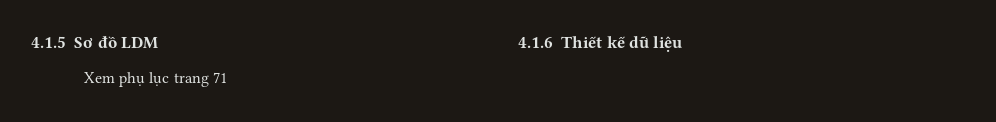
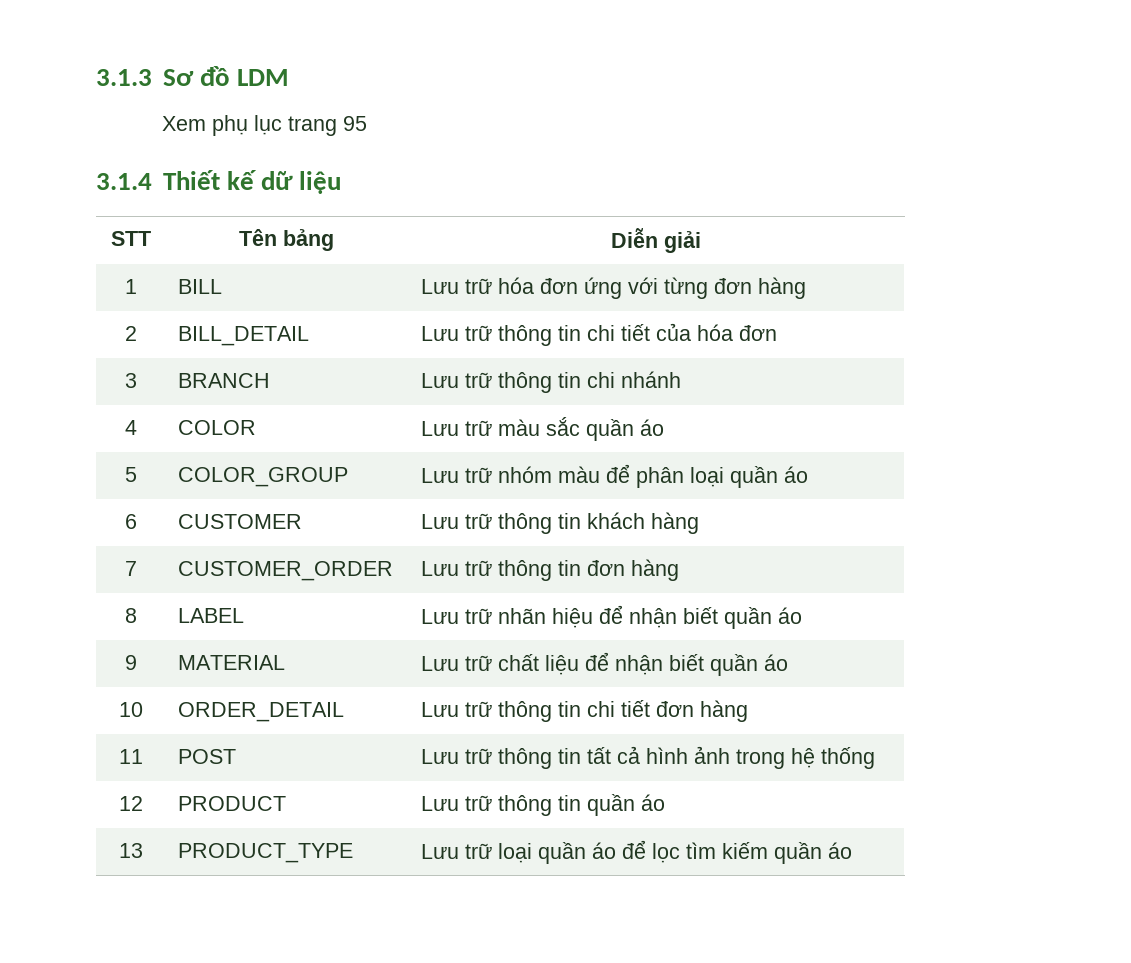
- 4.1.5 Sơ đồ LDM
+ 3.1.3 Sơ đồ LDM
- Xem phụ lục trang 71
- 4.1.6 Thiết kế dữ liệu
+ Xem phụ lục trang 95
+ 3.1.4 Thiết kế dữ liệu
+ STT | Tên bảng | Diễn giải
+ 1 | BILL | Lưu trữ hóa đơn ứng với từng đơn hàng
+ 2 | BILL_DETAIL | Lưu trữ thông tin chi tiết của hóa đơn
+ 3 | BRANCH | Lưu trữ thông tin chi nhánh
+ 4 | COLOR | Lưu trữ màu sắc quần áo
+ 5 | COLOR_GROUP | Lưu trữ nhóm màu để phân loại quần áo
+ 6 | CUSTOMER | Lưu trữ thông tin khách hàng
+ 7 | CUSTOMER_ORDER | Lưu trữ thông tin đơn hàng
+ 8 | LABEL | Lưu trữ nhãn hiệu để nhận biết quần áo
+ 9 | MATERIAL | Lưu trữ chất liệu để nhận biết quần áo
+ 10 | ORDER_DETAIL | Lưu trữ thông tin chi tiết đơn hàng
+ 11 | POST | Lưu trữ thông tin tất cả hình ảnh trong hệ thống
+ 12 | PRODUCT | Lưu trữ thông tin quần áo
+ 13 | PRODUCT_TYPE | Lưu trữ loại quần áo để lọc tìm kiếm quần áo

